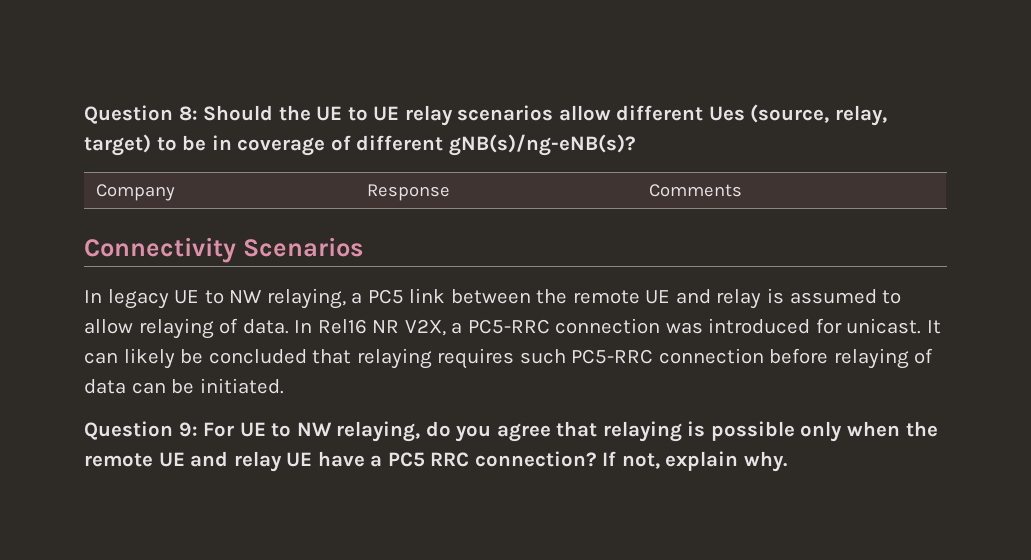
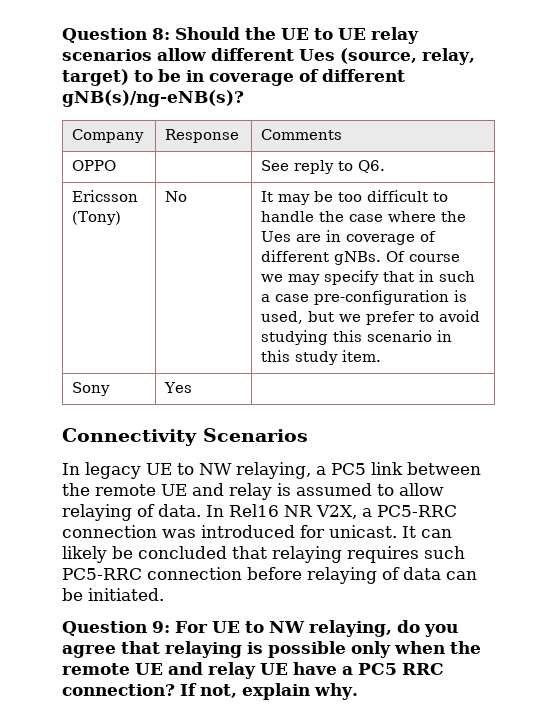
+ OPPO | | See reply to Q6.
+ Ericsson (Tony) | No | It may be too difficult to handle the case where the Ues are in coverage of different gNBs. Of course we may specify that in such a case pre-configuration is used, but we prefer to avoid studying this scenario in this study item.
+ Sony | Yes |

